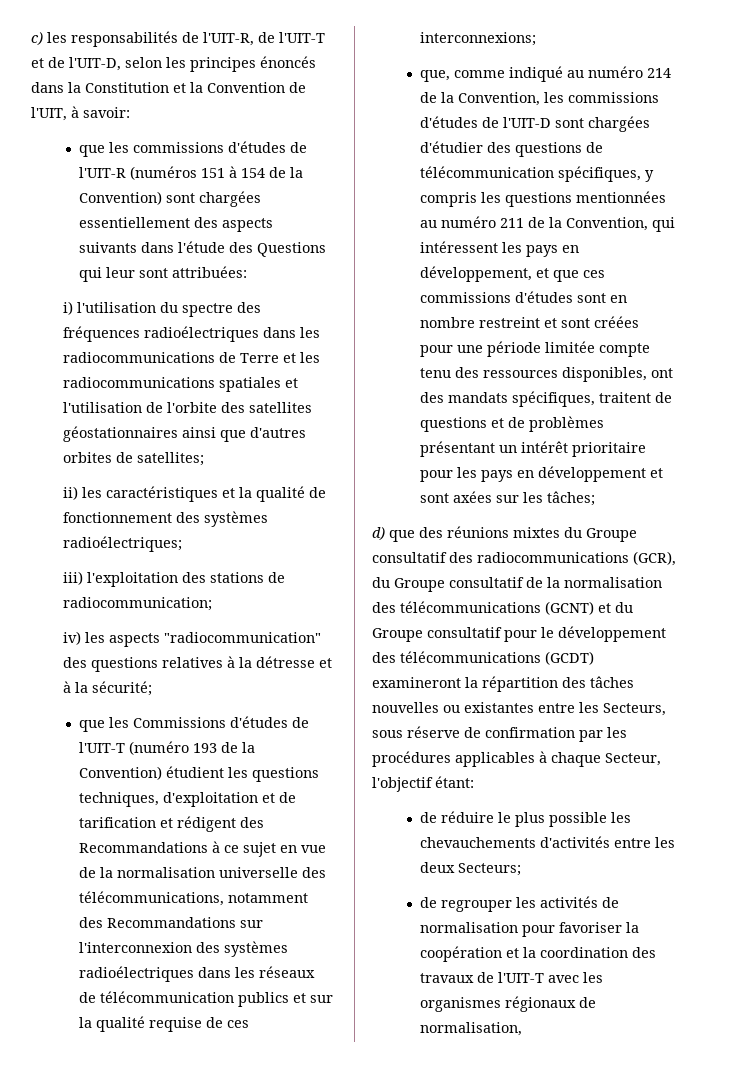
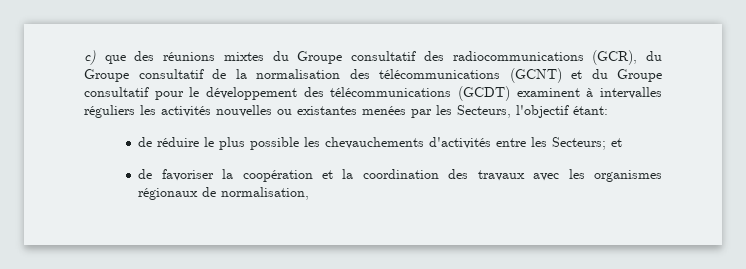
- c) les responsabilités de l'UIT-R, de l'UIT-T et de l'UIT-D, selon les principes énoncés dans la Constitution et la Convention de l'UIT, à savoir:
- que les commissions d'études de l'UIT-R (numéros 151 à 154 de la Convention) sont chargées essentiellement des aspects suivants dans l'étude des Questions qui leur sont attribuées:
- i) l'utilisation du spectre des fréquences radioélectriques dans les radiocommunications de Terre et les radiocommunications spatiales et l'utilisation de l'orbite des satellites géostationnaires ainsi que d'autres orbites de satellites;
- ii) les caractéristiques et la qualité de fonctionnement des systèmes radioélectriques;
- iii) l'exploitation des stations de radiocommunication;
- iv) les aspects "radiocommunication" des questions relatives à la détresse et à la sécurité;
- que les Commissions d'études de l'UIT-T (numéro 193 de la Convention) étudient les questions techniques, d'exploitation et de tarification et rédigent des Recommandations à ce sujet en vue de la normalisation universelle des télécommunications, notamment des Recommandations sur l'interconnexion des systèmes radioélectriques dans les réseaux de télécommunication publics et sur la qualité requise de ces interconnexions;
- que, comme indiqué au numéro 214 de la Convention, les commissions d'études de l'UIT-D sont chargées d'étudier des questions de télécommunication spécifiques, y compris les questions mentionnées au numéro 211 de la Convention, qui intéressent les pays en développement, et que ces commissions d'études sont en nombre restreint et sont créées pour une période limitée compte tenu des ressources disponibles, ont des mandats spécifiques, traitent de questions et de problèmes présentant un intérêt prioritaire pour les pays en développement et sont axées sur les tâches;
- d) que des réunions mixtes du Groupe consultatif des radiocommunications (GCR), du Groupe consultatif de la normalisation des télécommunications (GCNT) et du Groupe consultatif pour le développement des télécommunications (GCDT) examineront la répartition des tâches nouvelles ou existantes entre les Secteurs, sous réserve de confirmation par les procédures applicables à chaque Secteur, l'objectif étant:
+ c) que des réunions mixtes du Groupe consultatif des radiocommunications (GCR), du Groupe consultatif de la normalisation des télécommunications (GCNT) et du Groupe consultatif pour le développement des télécommunications (GCDT) examinent à intervalles réguliers les activités nouvelles ou existantes menées par les Secteurs, l'objectif étant:
- de réduire le plus possible les chevauchements d'activités entre les deux Secteurs;
- de regrouper les activités de normalisation pour favoriser la coopération et la coordination des travaux de l'UIT-T avec les organismes régionaux de normalisation,
+ de réduire le plus possible les chevauchements d'activités entre les Secteurs; et
+ de favoriser la coopération et la coordination des travaux avec les organismes régionaux de normalisation,

